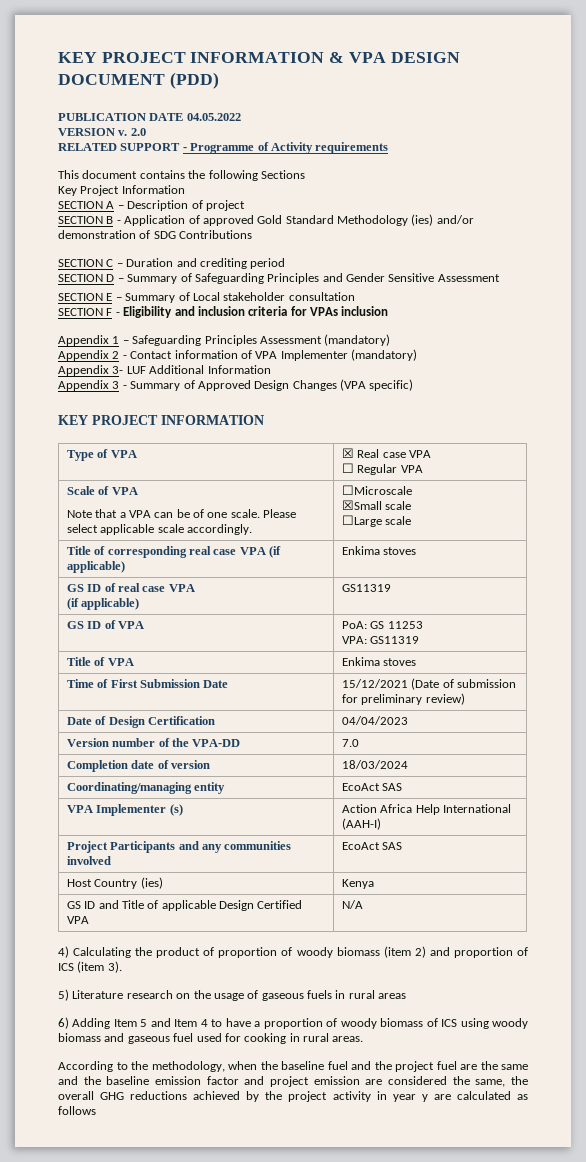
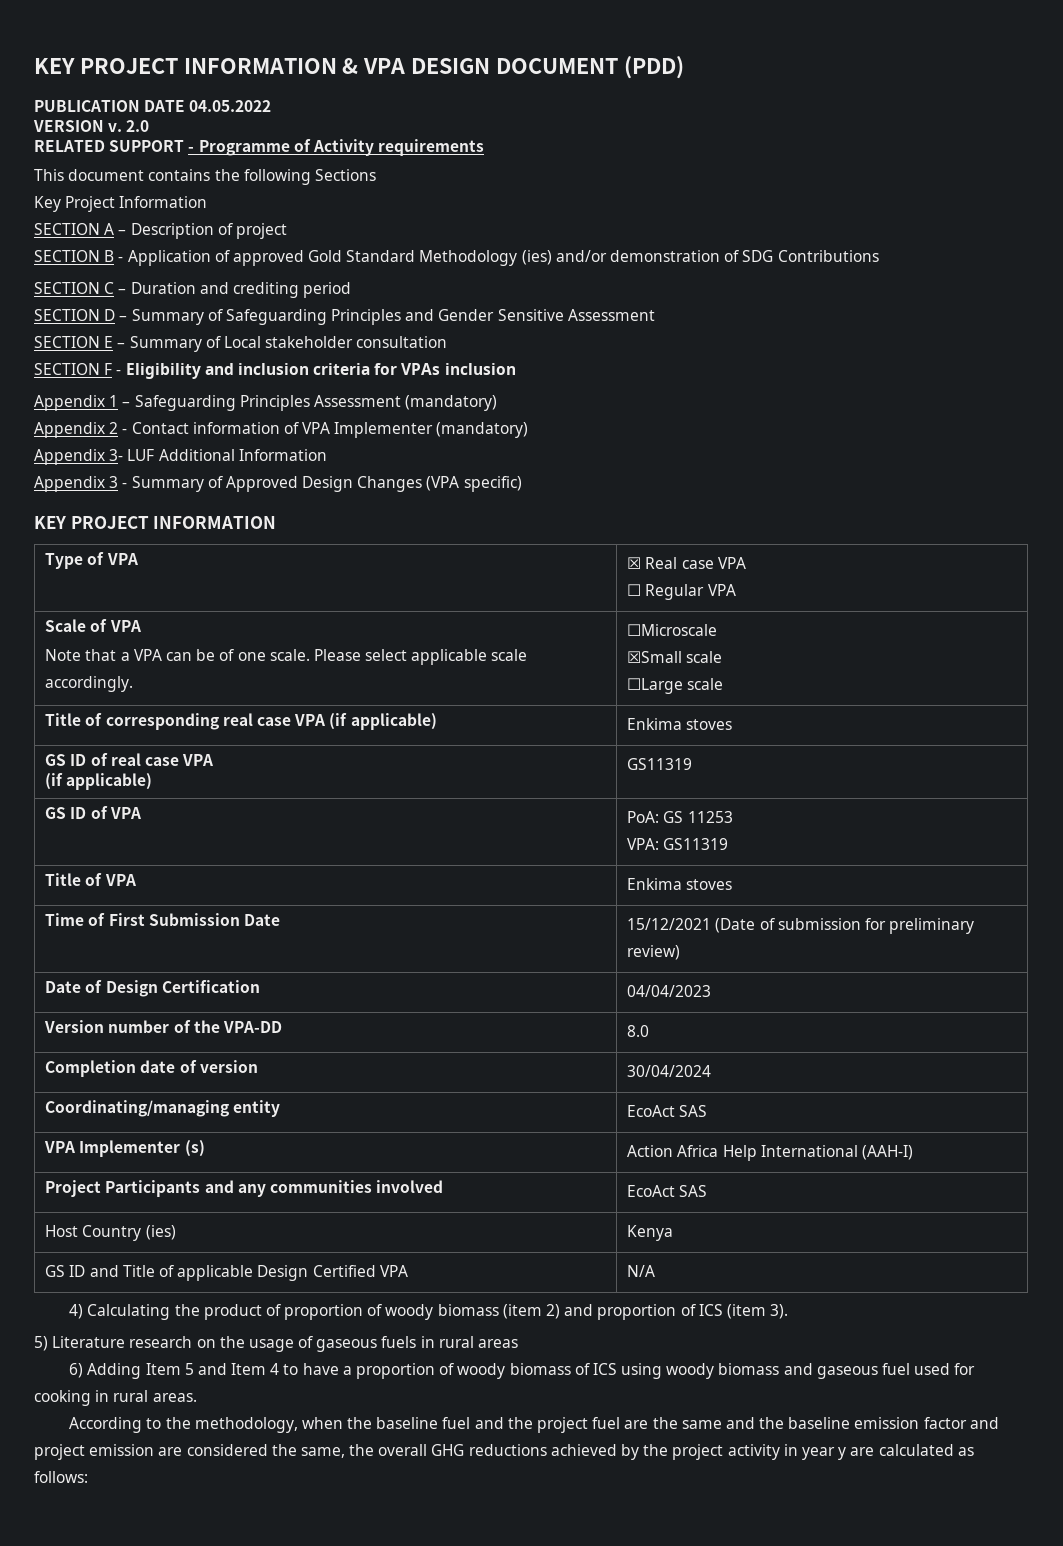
- Version number of the VPA-DD | 7.0
+ Version number of the VPA-DD | 8.0
- Completion date of version | 18/03/2024
+ Completion date of version | 30/04/2024
- According to the methodology, when the baseline fuel and the project fuel are the same and the baseline emission factor and project emission are considered the same, the overall GHG reductions achieved by the project activity in year y are calculated as follows
+ According to the methodology, when the baseline fuel and the project fuel are the same and the baseline emission factor and project emission are considered the same, the overall GHG reductions achieved by the project activity in year y are calculated as follows:

